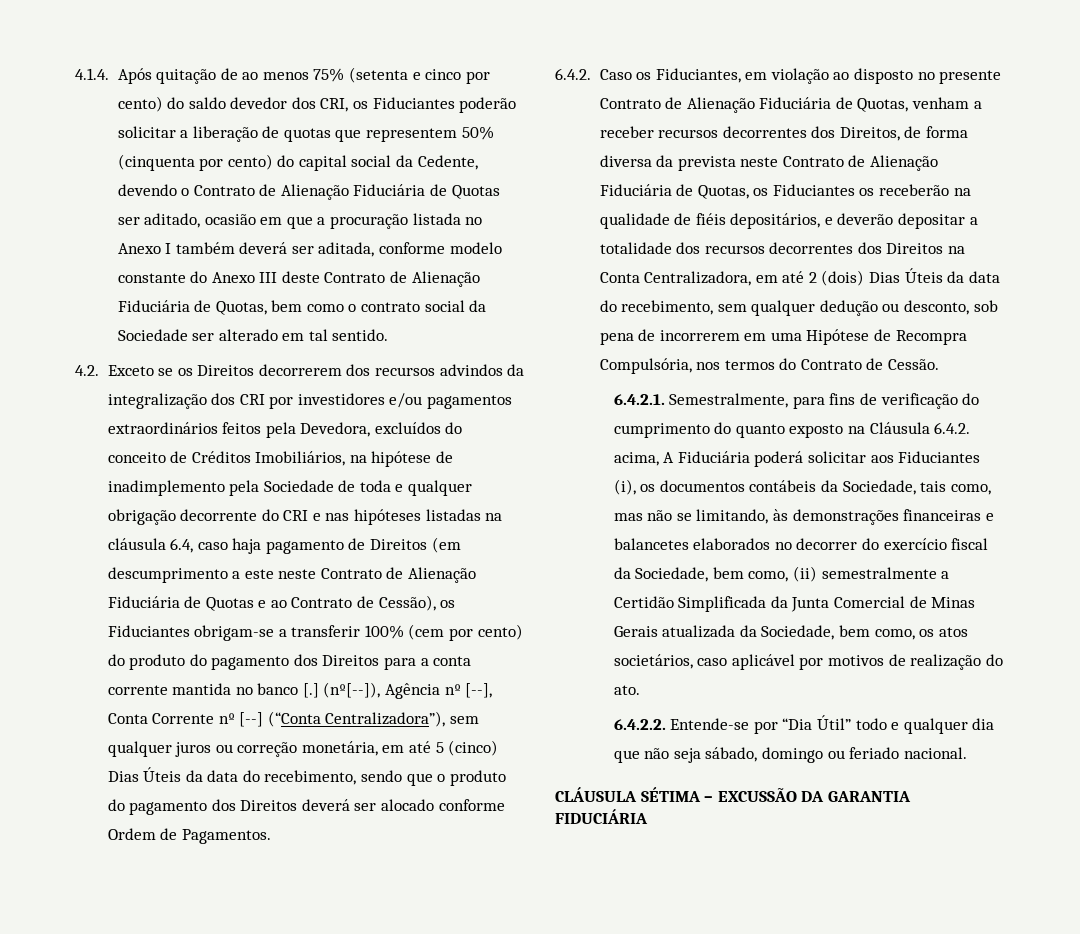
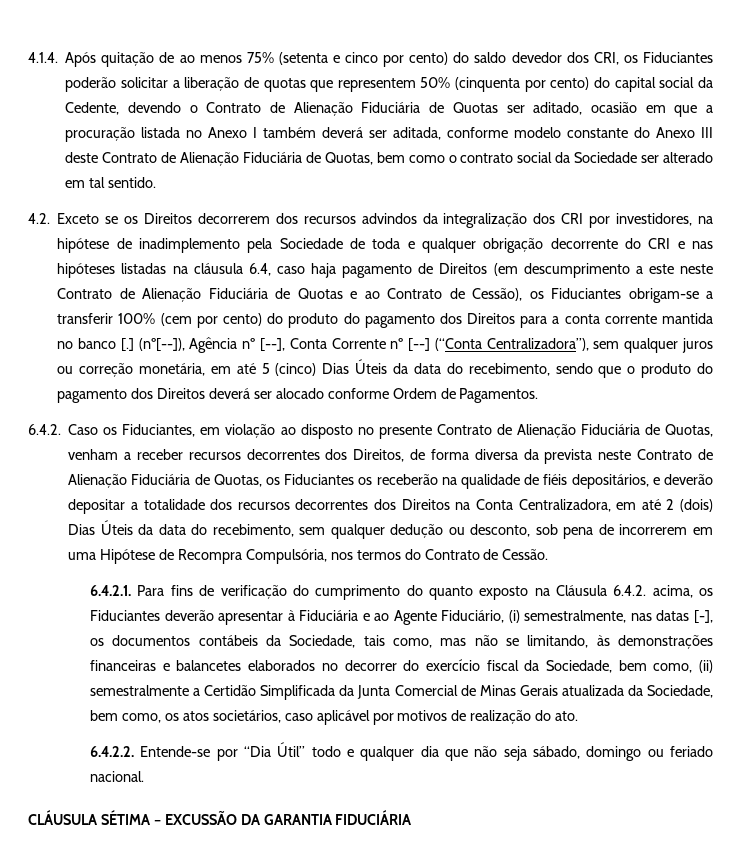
- 4.2. Exceto se os Direitos decorrerem dos recursos advindos da integralização dos CRI por investidores e/ou pagamentos extraordinários feitos pela Devedora, excluídos do conceito de Créditos Imobiliários, na hipótese de inadimplemento pela Sociedade de toda e qualquer obrigação decorrente do CRI e nas hipóteses listadas na cláusula 6.4, caso haja pagamento de Direitos (em descumprimento a este neste Contrato de Alienação Fiduciária de Quotas e ao Contrato de Cessão), os Fiduciantes obrigam-se a transferir 100% (cem por cento) do produto do pagamento dos Direitos para a conta corrente mantida no banco [.]
+ 4.2. Exceto se os Direitos decorrerem dos recursos advindos da integralização dos CRI por investidores, na hipótese de inadimplemento pela Sociedade de toda e qualquer obrigação decorrente do CRI e nas hipóteses listadas na cláusula 6.4, caso haja pagamento de Direitos (em descumprimento a este neste Contrato de Alienação Fiduciária de Quotas e ao Contrato de Cessão), os Fiduciantes obrigam-se a transferir 100% (cem por cento) do produto do pagamento dos Direitos para a conta corrente mantida no banco [.]
- 6.4.2.1. Semestralmente, para fins de verificação do cumprimento do quanto exposto na Cláusula 6.4.2. acima, A Fiduciária poderá solicitar aos Fiduciantes (i), os documentos contábeis da Sociedade, tais como, mas não se limitando, às demonstrações financeiras e balancetes elaborados no decorrer do exercício fiscal da Sociedade, bem como, (ii) semestralmente a Certidão Simplificada da Junta Comercial de Minas Gerais atualizada da Sociedade, bem como, os atos societários, caso aplicável por motivos de realização do ato.
+ 6.4.2.1. Para fins de verificação do cumprimento do quanto exposto na Cláusula 6.4.2. acima, os Fiduciantes deverão apresentar à Fiduciária e ao Agente Fiduciário, (i) semestralmente, nas datas [-], os documentos contábeis da Sociedade, tais como, mas não se limitando, às demonstrações financeiras e balancetes elaborados no decorrer do exercício fiscal da Sociedade, bem como, (ii) semestralmente a Certidão Simplificada da Junta Comercial de Minas Gerais atualizada da Sociedade, bem como, os atos societários, caso aplicável por motivos de realização do ato.

